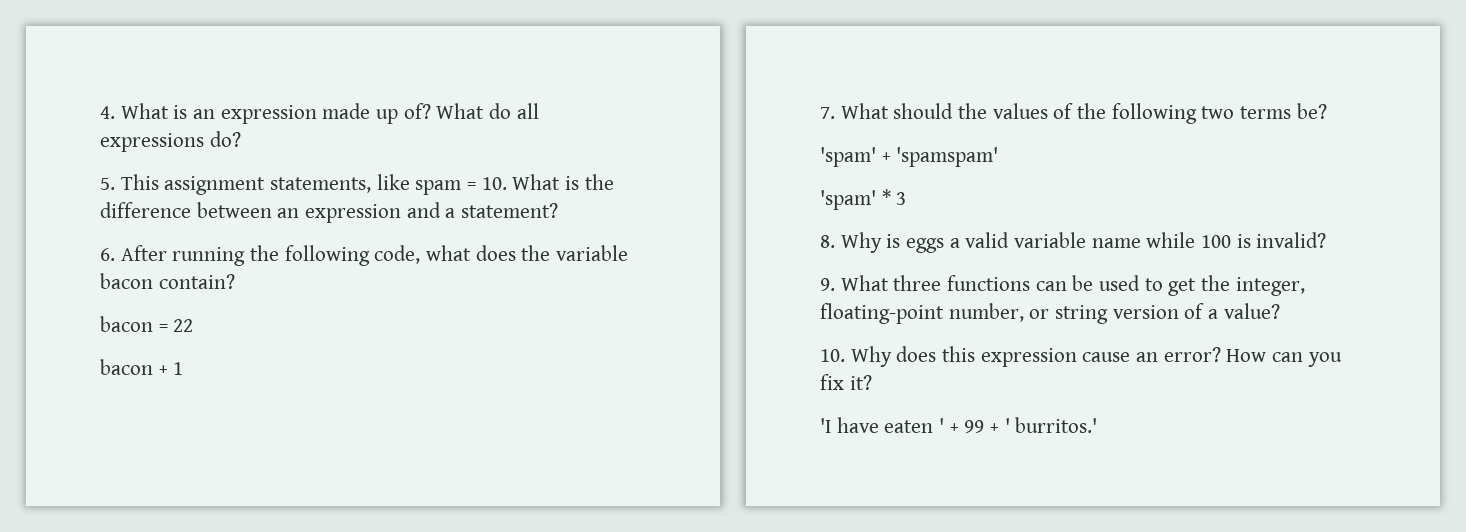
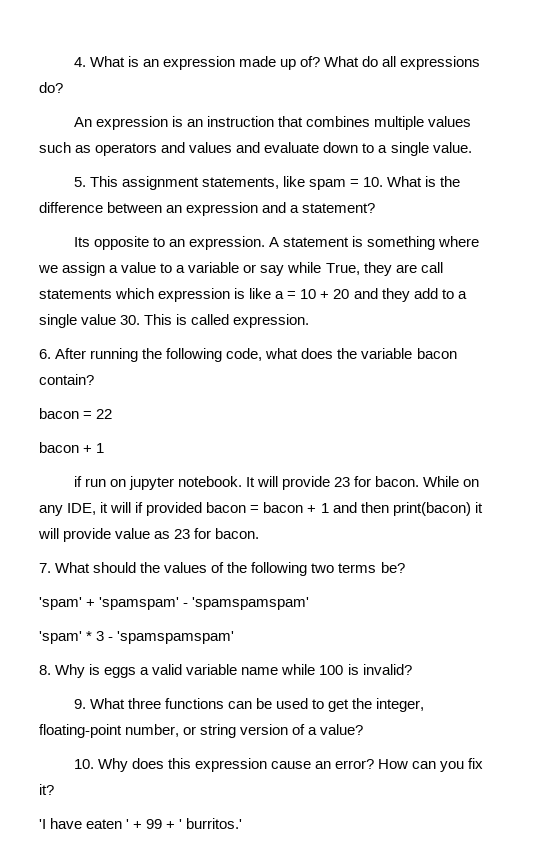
+ An expression is an instruction that combines multiple values such as operators and values and evaluate down to a single value.
+ Its opposite to an expression. A statement is something where we assign a value to a variable or say while True, they are call statements which expression is like a = 10 + 20 and they add to a single value 30. This is called expression.
+ if run on jupyter notebook. It will provide 23 for bacon. While on any IDE, it will if provided bacon = bacon + 1 and then print(bacon) it will provide value as 23 for bacon.
- 'spam' + 'spamspam'
+ 'spam' + 'spamspam' - 'spamspamspam'
- 'spam' * 3
+ 'spam' * 3 - 'spamspamspam'

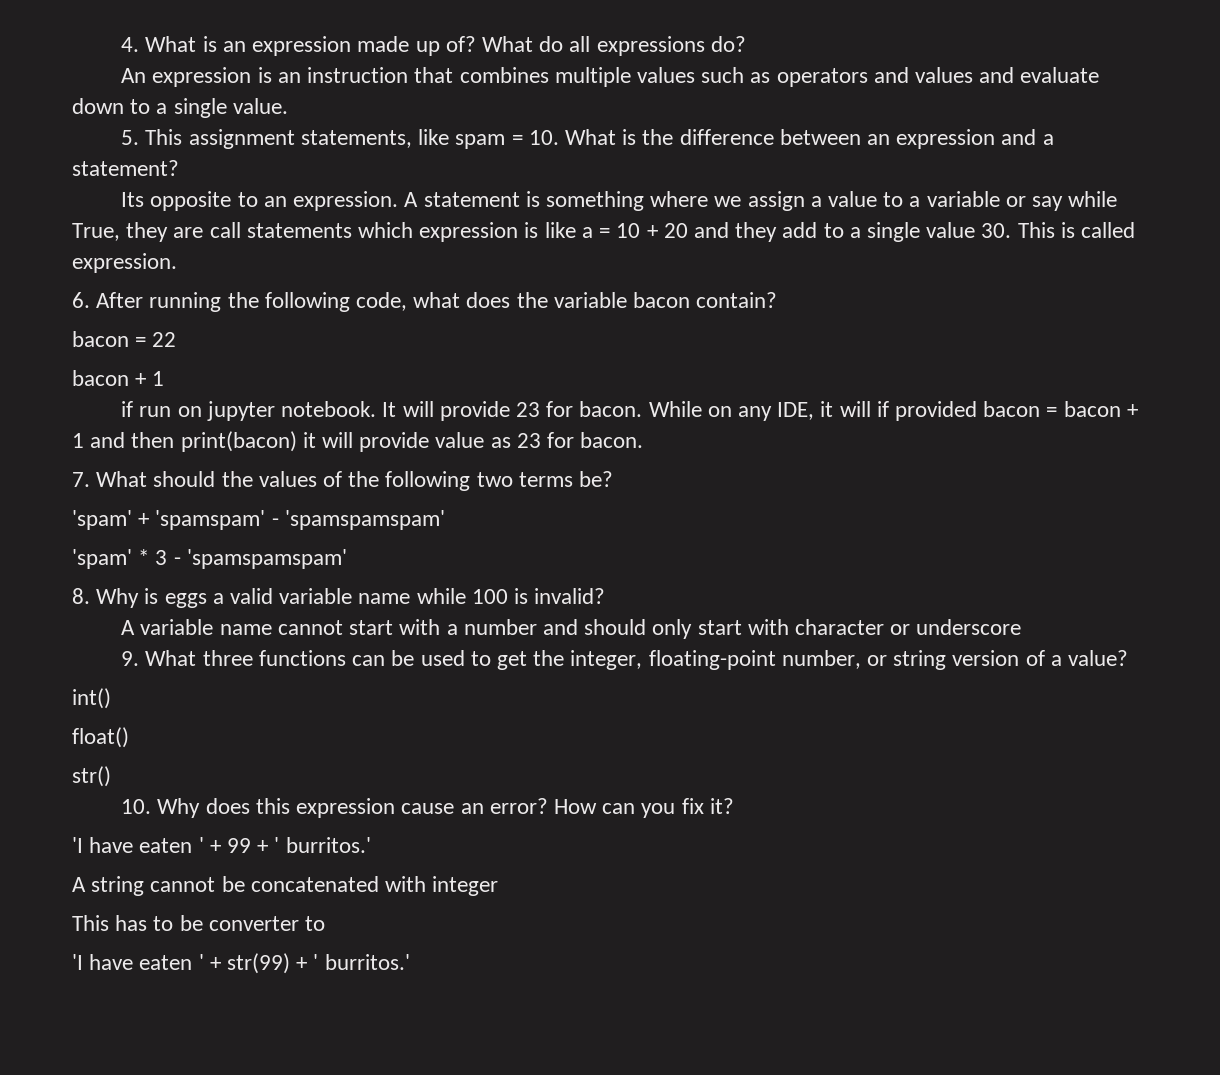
+ A variable name cannot start with a number and should only start with character or underscore
+ int()
+ float()
+ str()
+ A string cannot be concatenated with integer
+ This has to be converter to
+ 'I have eaten ' + str(99) + ' burritos.'

